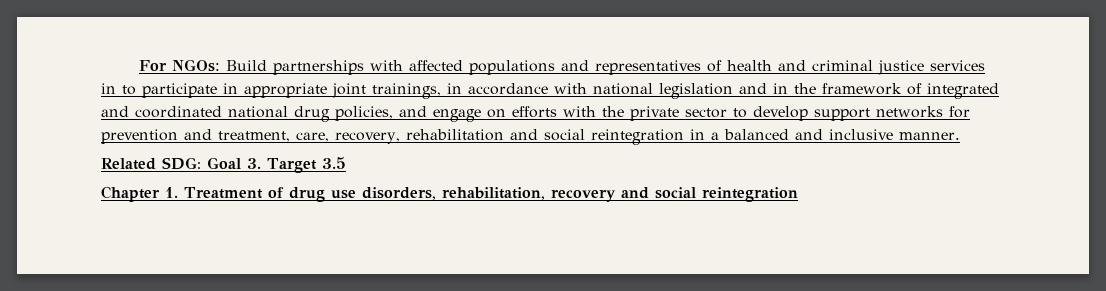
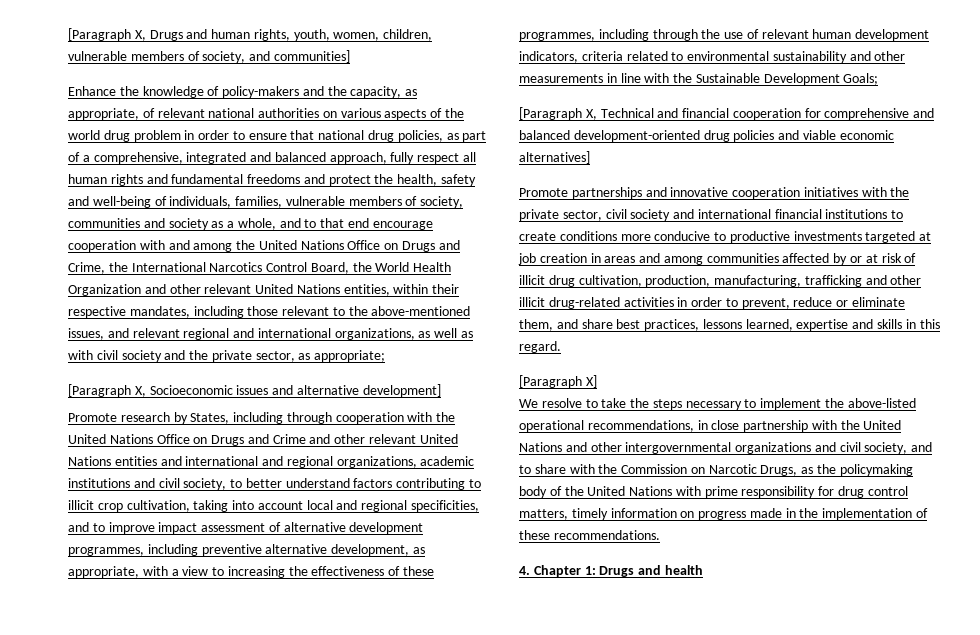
- For NGOs: Build partnerships with affected populations and representatives of health and criminal justice services in to participate in appropriate joint trainings, in accordance with national legislation and in the framework of integrated and coordinated national drug policies, and engage on efforts with the private sector to develop support networks for prevention and treatment, care, recovery, rehabilitation and social reintegration in a balanced and inclusive manner.
- Related SDG: Goal 3. Target 3.5
- Chapter 1. Treatment of drug use disorders, rehabilitation, recovery and social reintegration
+ [Paragraph X, Drugs and human rights, youth, women, children, vulnerable members of society, and communities]
+ Enhance the knowledge of policy-makers and the capacity, as appropriate, of relevant national authorities on various aspects of the world drug problem in order to ensure that national drug policies, as part of a comprehensive, integrated and balanced approach, fully respect all human rights and fundamental freedoms and protect the health, safety and well-being of individuals, families, vulnerable members of society, communities and society as a whole, and to that end encourage cooperation with and among the United Nations Office on Drugs and Crime, the International Narcotics Control Board, the World Health Organization and other relevant United Nations entities, within their respective mandates, including those relevant to the above-mentioned issues, and relevant regional and international organizations, as well as with civil society and the private sector, as appropriate;
+ [Paragraph X, Socioeconomic issues and alternative development]
+ Promote research by States, including through cooperation with the United Nations Office on Drugs and Crime and other relevant United Nations entities and international and regional organizations, academic institutions and civil society, to better understand factors contributing to illicit crop cultivation, taking into account local and regional specificities, and to improve impact assessment of alternative development programmes, including preventive alternative development, as appropriate, with a view to increasing the effectiveness of these programmes, including through the use of relevant human development indicators, criteria related to environmental sustainability and other measurements in line with the Sustainable Development Goals;
+ [Paragraph X, Technical and financial cooperation for comprehensive and balanced development-oriented drug policies and viable economic alternatives]
+ Promote partnerships and innovative cooperation initiatives with the private sector, civil society and international financial institutions to create conditions more conducive to productive investments targeted at job creation in areas and among communities affected by or at risk of illicit drug cultivation, production, manufacturing, trafficking and other illicit drug-related activities in order to prevent, reduce or eliminate them, and share best practices, lessons learned, expertise and skills in this regard.
+ [Paragraph X]
+ We resolve to take the steps necessary to implement the above-listed operational recommendations, in close partnership with the United Nations and other intergovernmental organizations and civil society, and to share with the Commission on Narcotic Drugs, as the policymaking body of the United Nations with prime responsibility for drug control matters, timely information on progress made in the implementation of these recommendations.
+ 4. Chapter 1: Drugs and health

